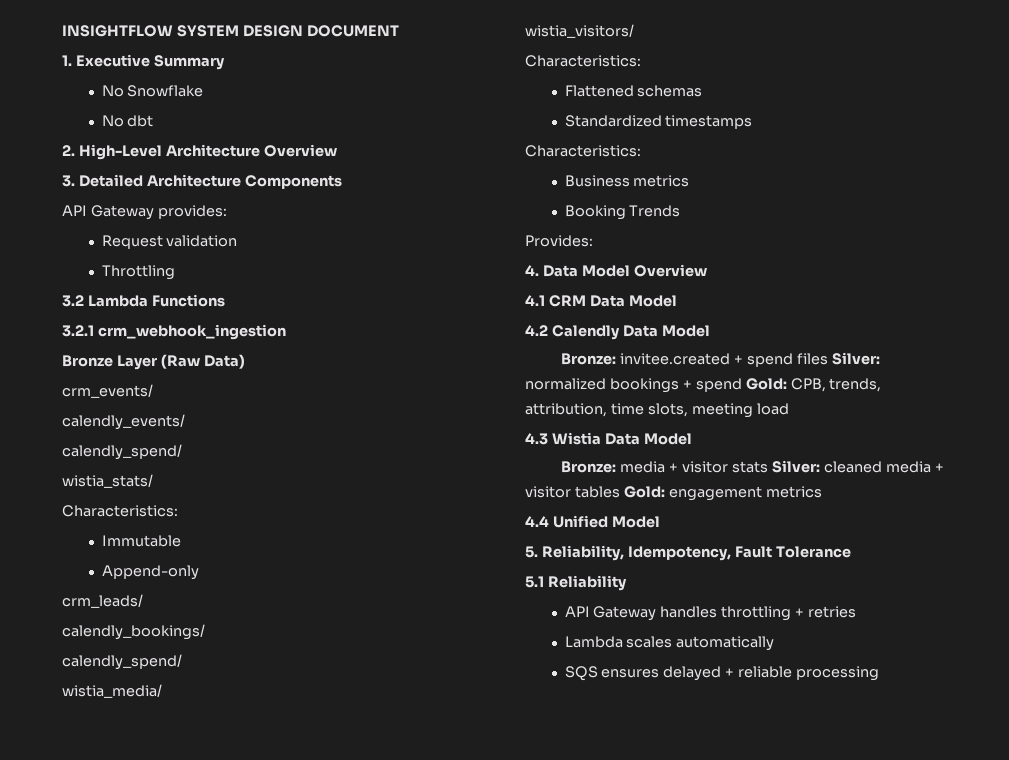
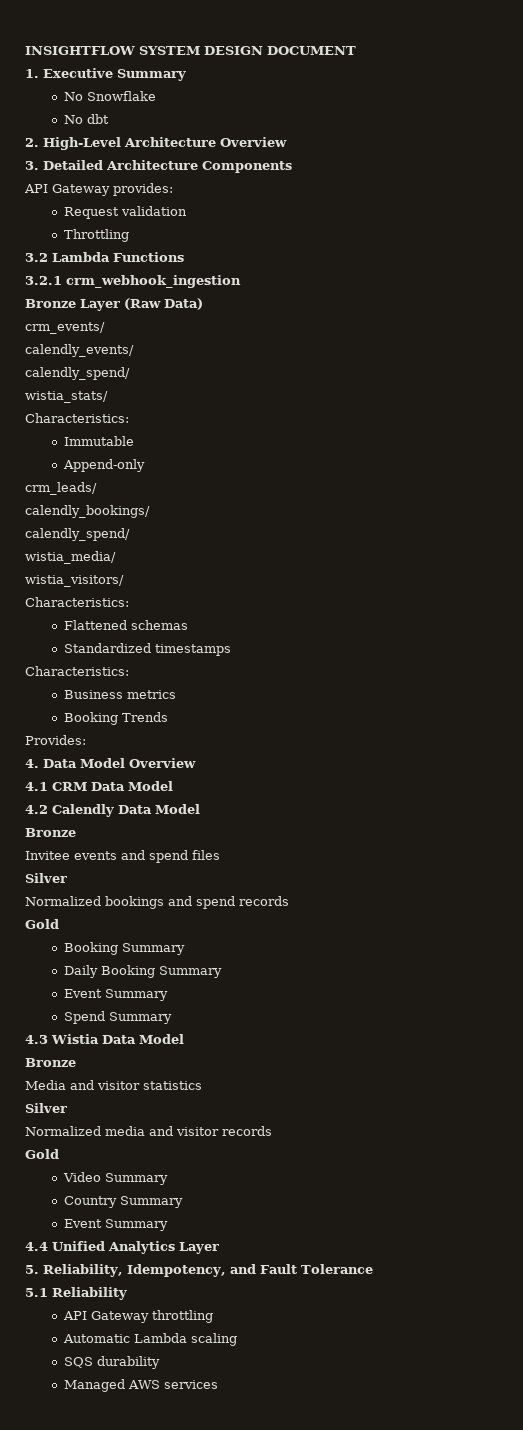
  4.2 Calendly Data Model
- Bronze: invitee.created + spend files Silver: normalized bookings + spend Gold: CPB, trends, attribution, time slots, meeting load
+ Bronze
+ Invitee events and spend files
+ Silver
+ Normalized bookings and spend records
+ Gold
+ Booking Summary
+ Daily Booking Summary
+ Event Summary
+ Spend Summary
  4.3 Wistia Data Model
- Bronze: media + visitor stats Silver: cleaned media + visitor tables Gold: engagement metrics
+ Bronze
+ Media and visitor statistics
+ Silver
+ Normalized media and visitor records
+ Gold
+ Video Summary
+ Country Summary
+ Event Summary
- 4.4 Unified Model
+ 4.4 Unified Analytics Layer
- 5. Reliability, Idempotency, Fault Tolerance
+ 5. Reliability, Idempotency, and Fault Tolerance
- API Gateway handles throttling + retries
- Lambda scales automatically
- SQS ensures delayed + reliable processing
+ API Gateway throttling
+ Automatic Lambda scaling
+ SQS durability
+ Managed AWS services

